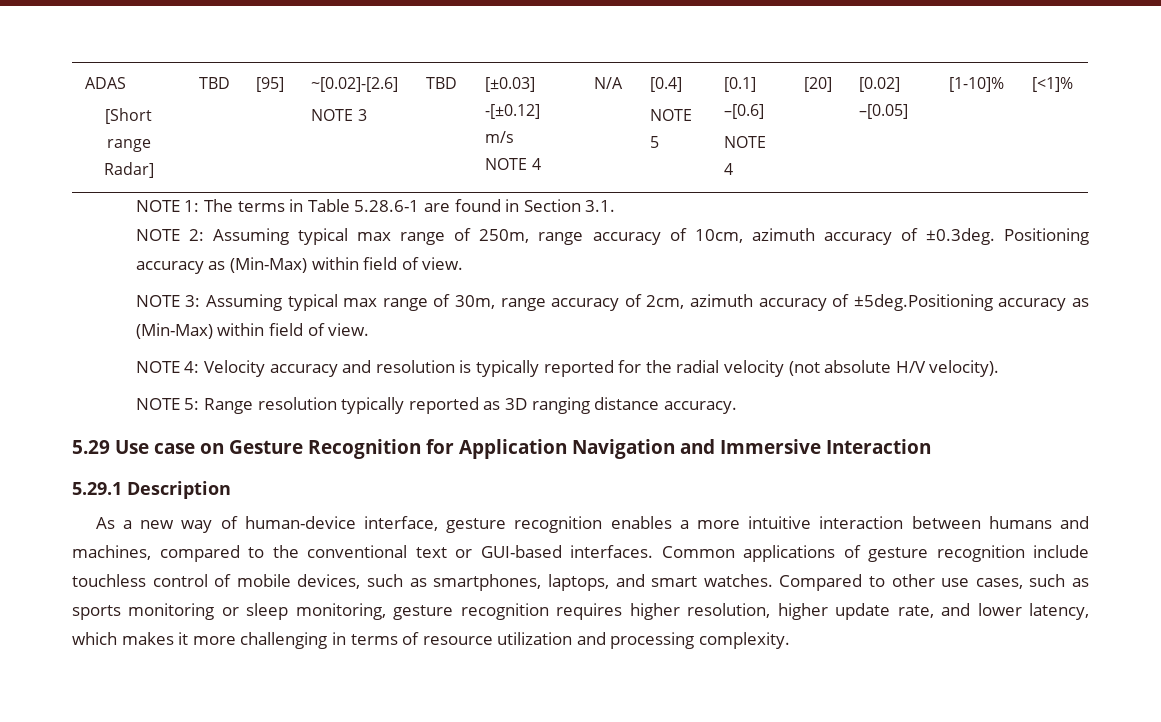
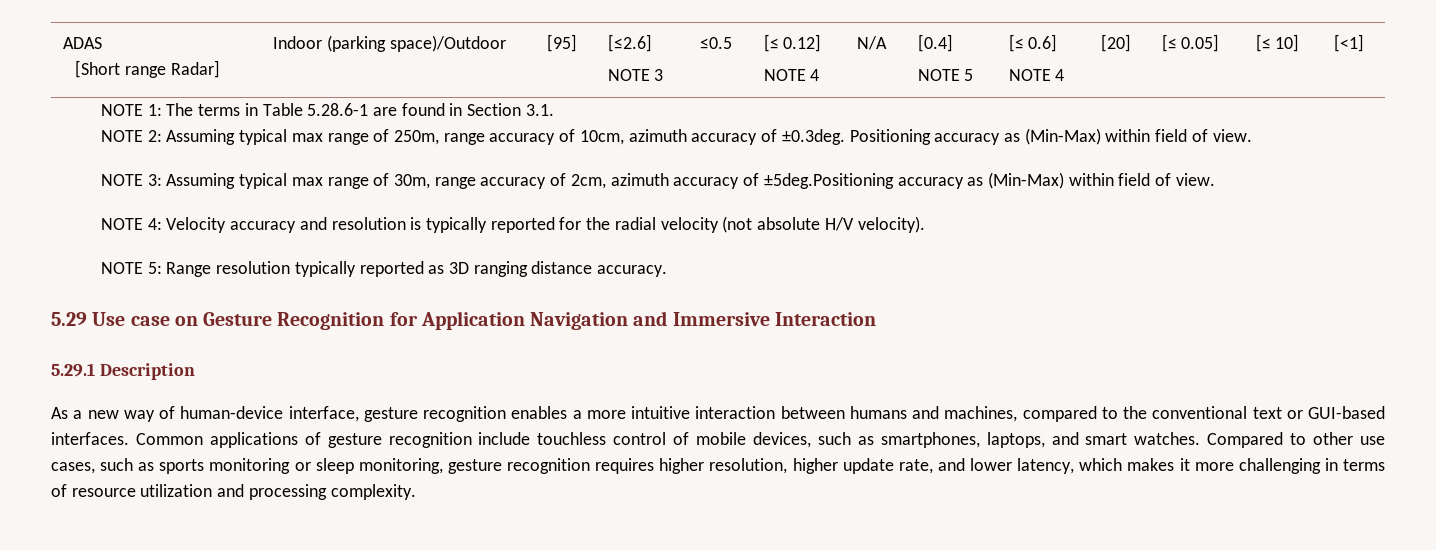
  ADAS
- [Short range Radar] | TBD | [95] | ~[0.02]-[2.6]
- NOTE 3 | TBD | [±0.03] -[±0.12] m/s
+ [Short range Radar] | Indoor (parking space)/Outdoor | [95] | [≤2.6]
+ NOTE 3 | ≤0.5 | [≤ 0.12]
  NOTE 4 | N/A | [0.4]
- NOTE 5 | [0.1] –[0.6]
- NOTE 4 | [20] | [0.02] –[0.05] | [1-10]% | [<1]%
+ NOTE 5 | [≤ 0.6]
+ NOTE 4 | [20] | [≤ 0.05] | [≤ 10] | [<1]

